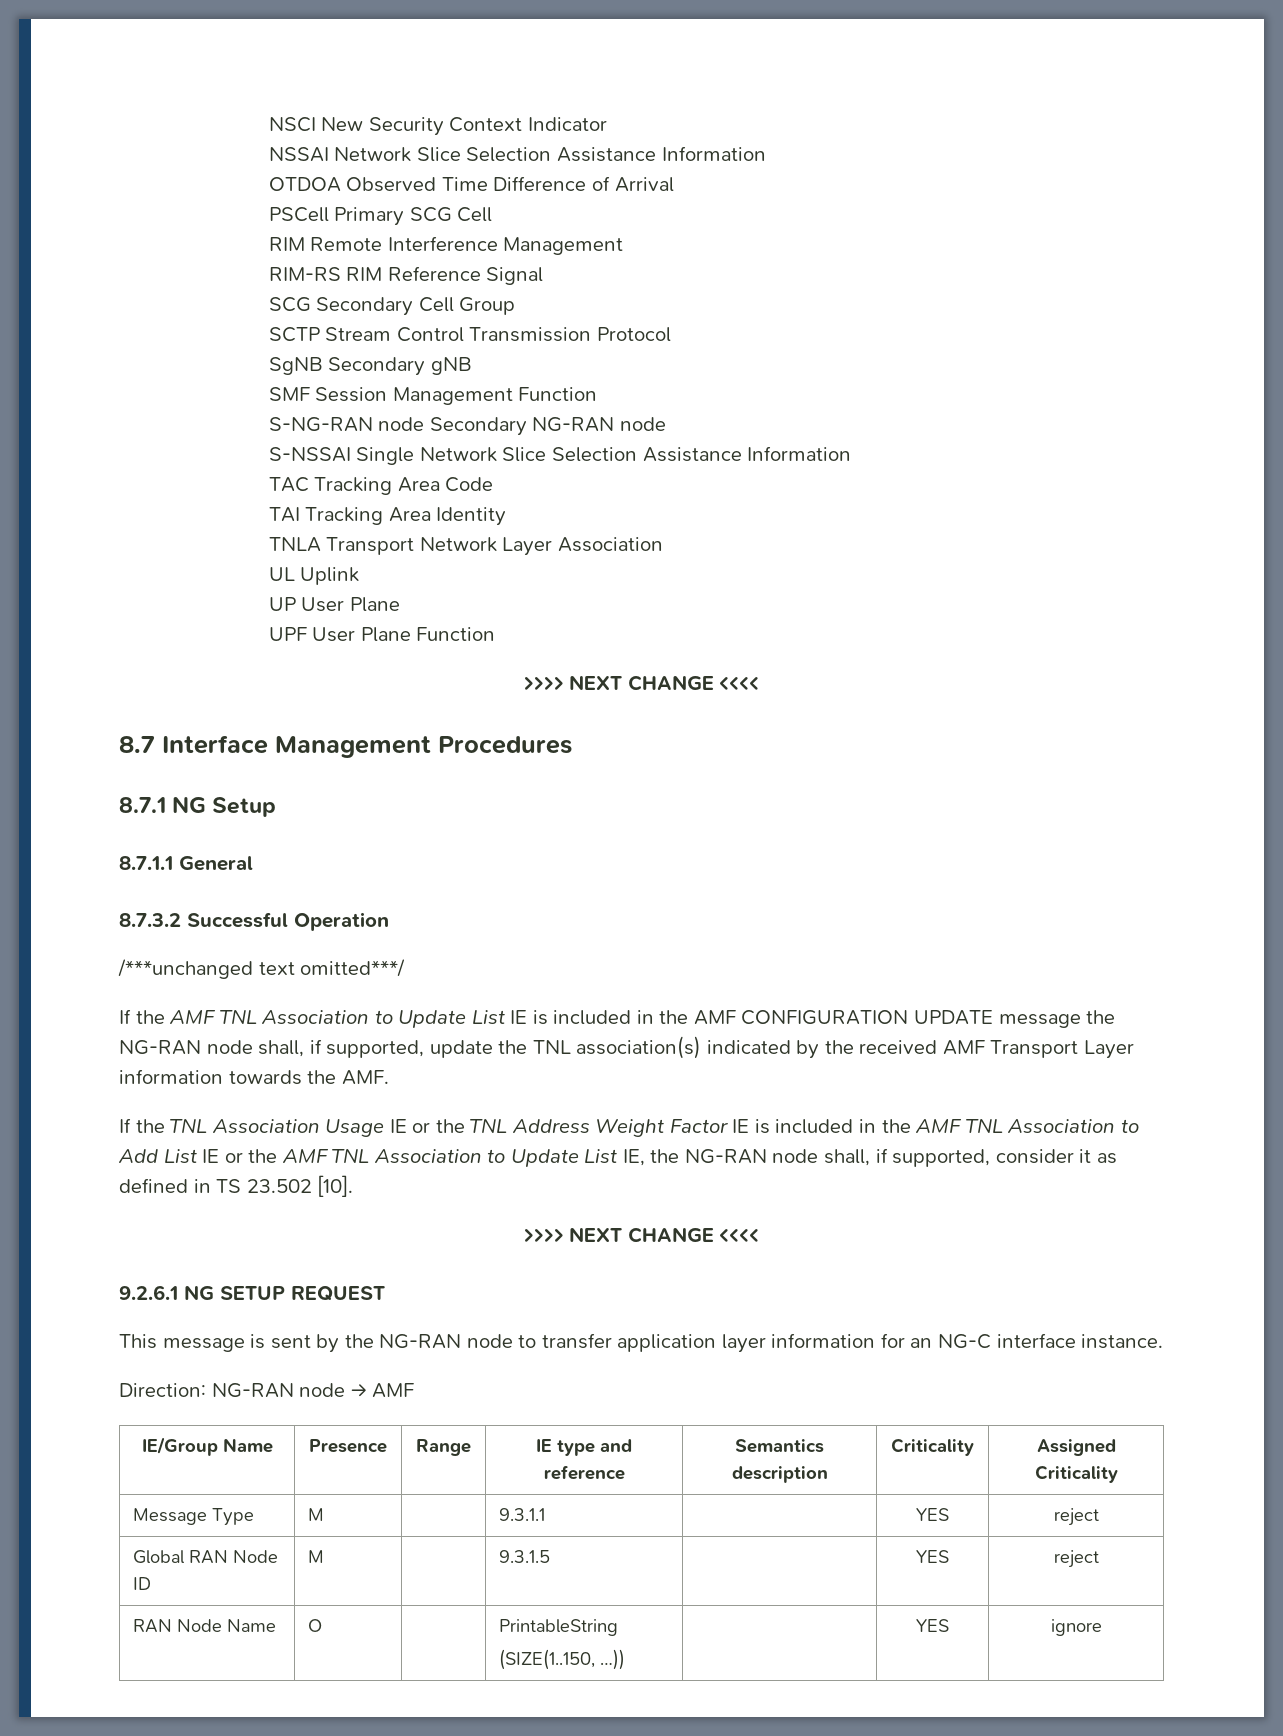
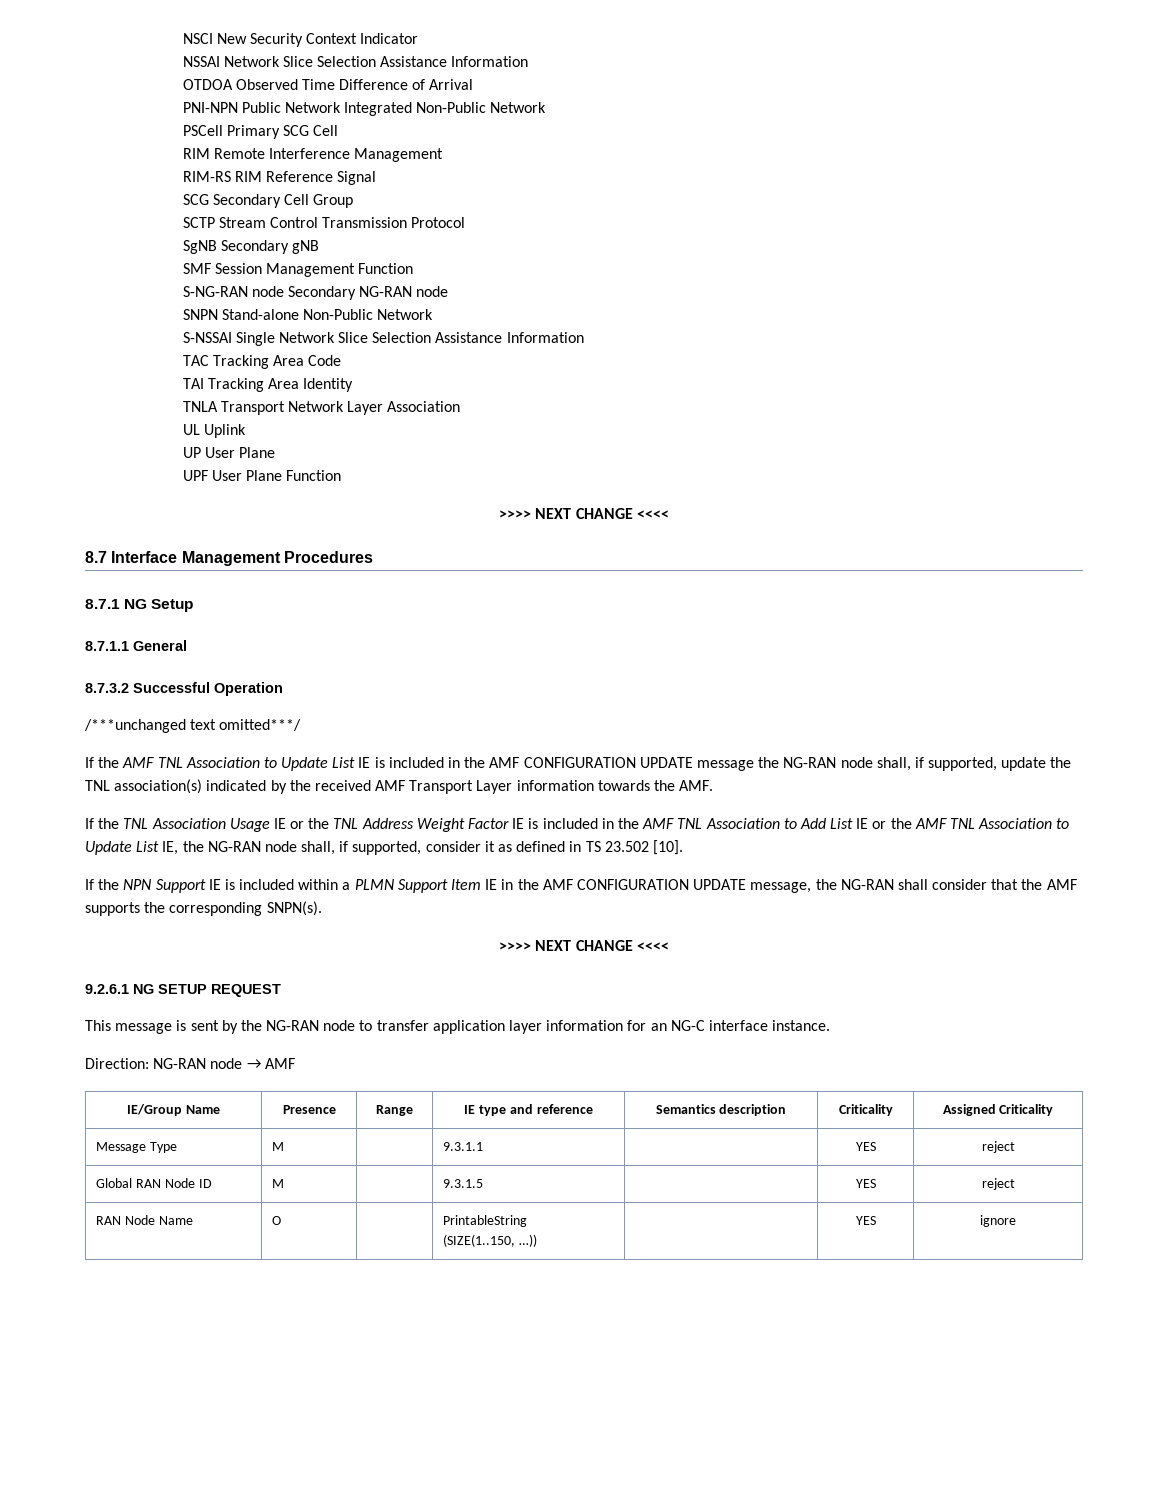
+ PNI-NPN Public Network Integrated Non-Public Network
+ SNPN Stand-alone Non-Public Network
+ If the NPN Support IE is included within a PLMN Support Item IE in the AMF CONFIGURATION UPDATE message, the NG-RAN shall consider that the AMF supports the corresponding SNPN(s).

